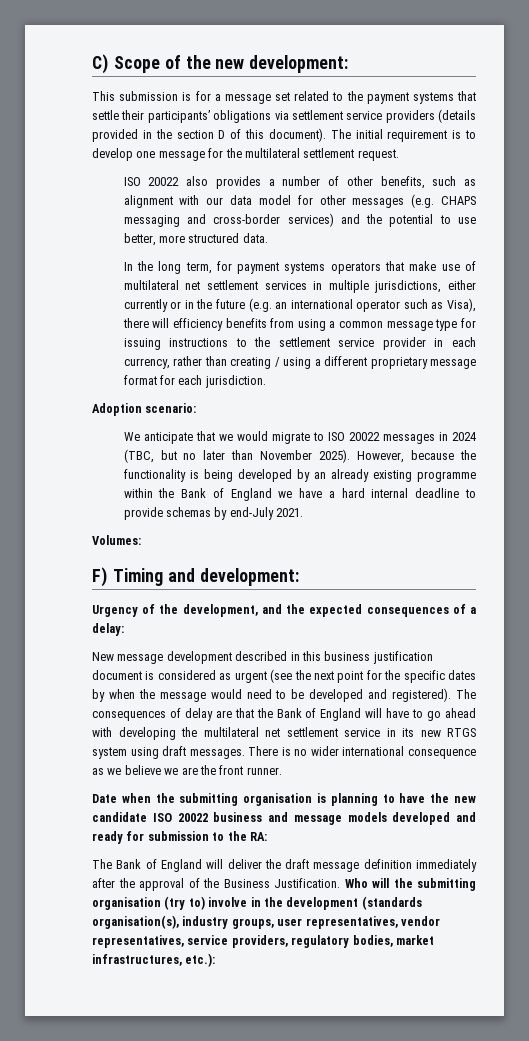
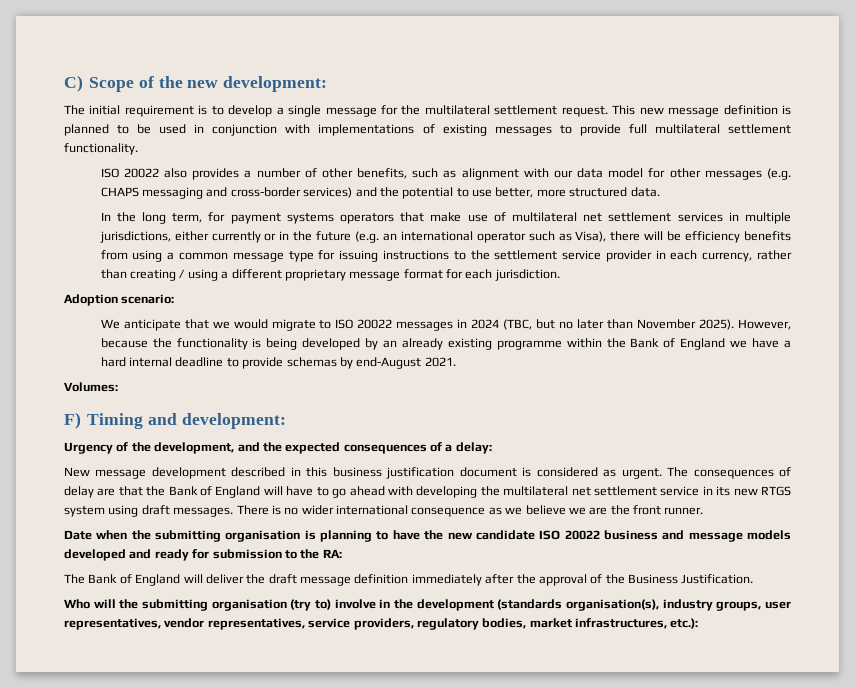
- This submission is for a message set related to the payment systems that settle their participants’ obligations via settlement service providers (details provided in the section D of this document). The initial requirement is to develop one message for the multilateral settlement request.
+ The initial requirement is to develop a single message for the multilateral settlement request. This new message definition is planned to be used in conjunction with implementations of existing messages to provide full multilateral settlement functionality.
- In the long term, for payment systems operators that make use of multilateral net settlement services in multiple jurisdictions, either currently or in the future (e.g. an international operator such as Visa), there will efficiency benefits from using a common message type for issuing instructions to the settlement service provider in each currency, rather than creating / using a different proprietary message format for each jurisdiction.
+ In the long term, for payment systems operators that make use of multilateral net settlement services in multiple jurisdictions, either currently or in the future (e.g. an international operator such as Visa), there will be efficiency benefits from using a common message type for issuing instructions to the settlement service provider in each currency, rather than creating / using a different proprietary message format for each jurisdiction.
- However, because the functionality is being developed by an already existing programme within the Bank of England we have a hard internal deadline to provide schemas by end-July 2021.
+ However, because the functionality is being developed by an already existing programme within the Bank of England we have a hard internal deadline to provide schemas by end-August 2021.
- New message development described in this business justification document is considered as urgent (see the next point for the specific dates by when the message would need to be developed and registered).
+ New message development described in this business justification document is considered as urgent.
- The Bank of England will deliver the draft message definition immediately after the approval of the Business Justification. Who will the submitting organisation (try to) involve in the development (standards organisation(s), industry groups, user representatives, vendor representatives, service providers, regulatory bodies, market infrastructures, etc.):
+ The Bank of England will deliver the draft message definition immediately after the approval of the Business Justification.
+ Who will the submitting organisation (try to) involve in the development (standards organisation(s), industry groups, user representatives, vendor representatives, service providers, regulatory bodies, market infrastructures, etc.):

